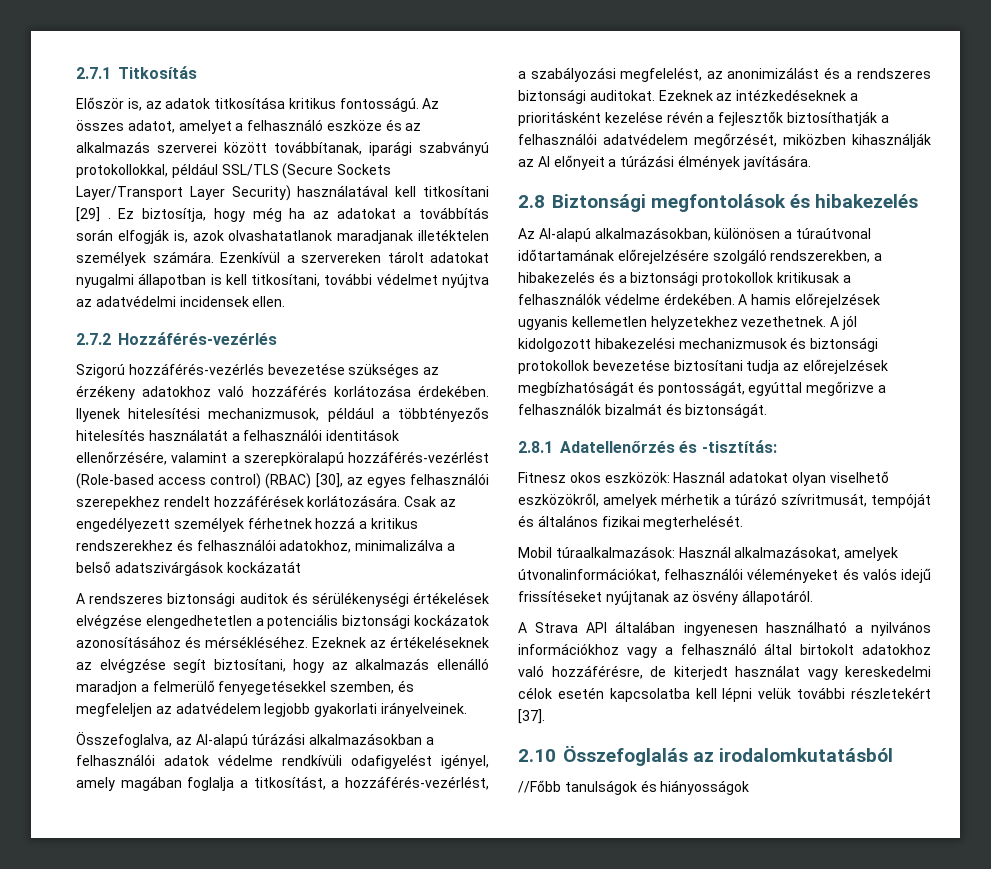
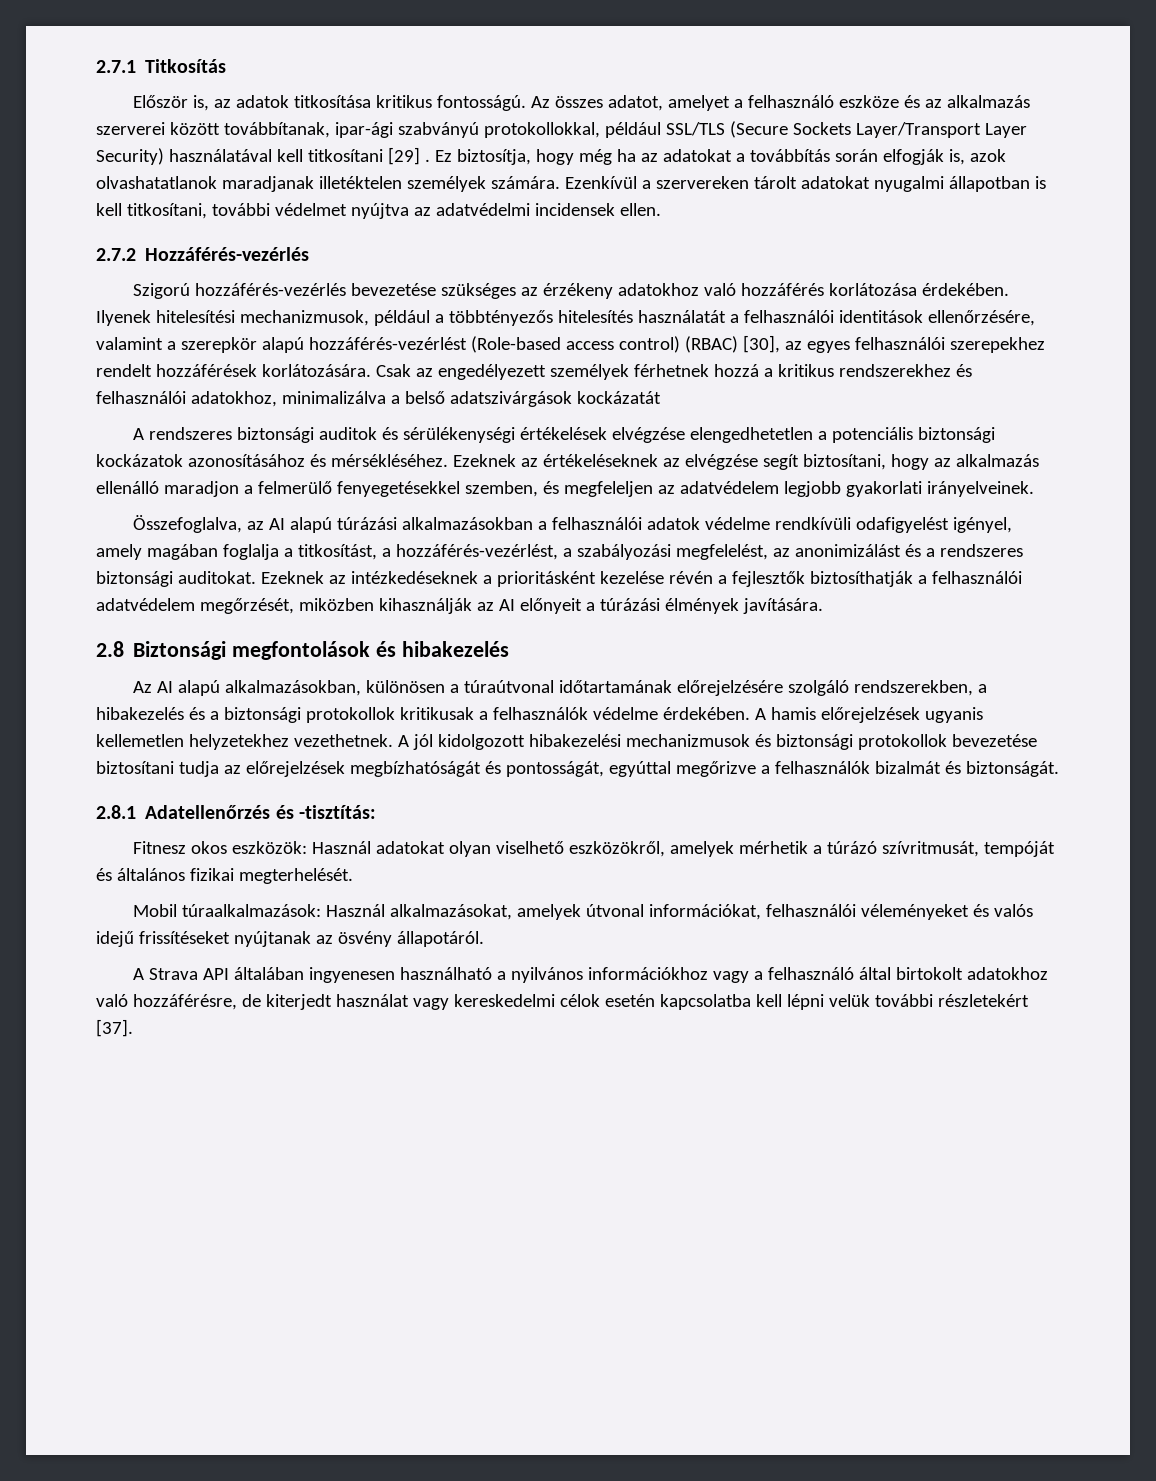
- Az összes adatot, amelyet a felhasználó eszköze és az alkalmazás szerverei között továbbítanak, iparági szabványú protokollokkal, például SSL/TLS (Secure Sockets Layer/Transport Layer Security) használatával kell titkosítani [29] .
+ Az összes adatot, amelyet a felhasználó eszköze és az alkalmazás szerverei között továbbítanak, ipar-ági szabványú protokollokkal, például SSL/TLS (Secure Sockets Layer/Transport Layer Security) használatával kell titkosítani [29] .
- Ilyenek hitelesítési mechanizmusok, például a többtényezős hitelesítés használatát a felhasználói identitások ellenőrzésére, valamint a szerepköralapú hozzáférés-vezérlést (Role-based access control) (RBAC) [30], az egyes felhasználói szerepekhez rendelt hozzáférések korlátozására.
+ Ilyenek hitelesítési mechanizmusok, például a többtényezős hitelesítés használatát a felhasználói identitások ellenőrzésére, valamint a szerepkör alapú hozzáférés-vezérlést (Role-based access control) (RBAC) [30], az egyes felhasználói szerepekhez rendelt hozzáférések korlátozására.
- Összefoglalva, az AI-alapú túrázási alkalmazásokban a felhasználói adatok védelme rendkívüli odafigyelést igényel, amely magában foglalja a titkosítást, a hozzáférés-vezérlést, a szabályozási megfelelést, az anonimizálást és a rendszeres biztonsági auditokat.
+ Összefoglalva, az AI alapú túrázási alkalmazásokban a felhasználói adatok védelme rendkívüli odafigyelést igényel, amely magában foglalja a titkosítást, a hozzáférés-vezérlést, a szabályozási megfelelést, az anonimizálást és a rendszeres biztonsági auditokat.
- Az AI-alapú alkalmazásokban, különösen a túraútvonal időtartamának előrejelzésére szolgáló rendszerekben, a hibakezelés és a biztonsági protokollok kritikusak a felhasználók védelme érdekében.
+ Az AI alapú alkalmazásokban, különösen a túraútvonal időtartamának előrejelzésére szolgáló rendszerekben, a hibakezelés és a biztonsági protokollok kritikusak a felhasználók védelme érdekében.
- Mobil túraalkalmazások: Használ alkalmazásokat, amelyek útvonalinformációkat, felhasználói véleményeket és valós idejű frissítéseket nyújtanak az ösvény állapotáról.
+ Mobil túraalkalmazások: Használ alkalmazásokat, amelyek útvonal információkat, felhasználói véleményeket és valós idejű frissítéseket nyújtanak az ösvény állapotáról.
- 2.10 Összefoglalás az irodalomkutatásból
- //Főbb tanulságok és hiányosságok

